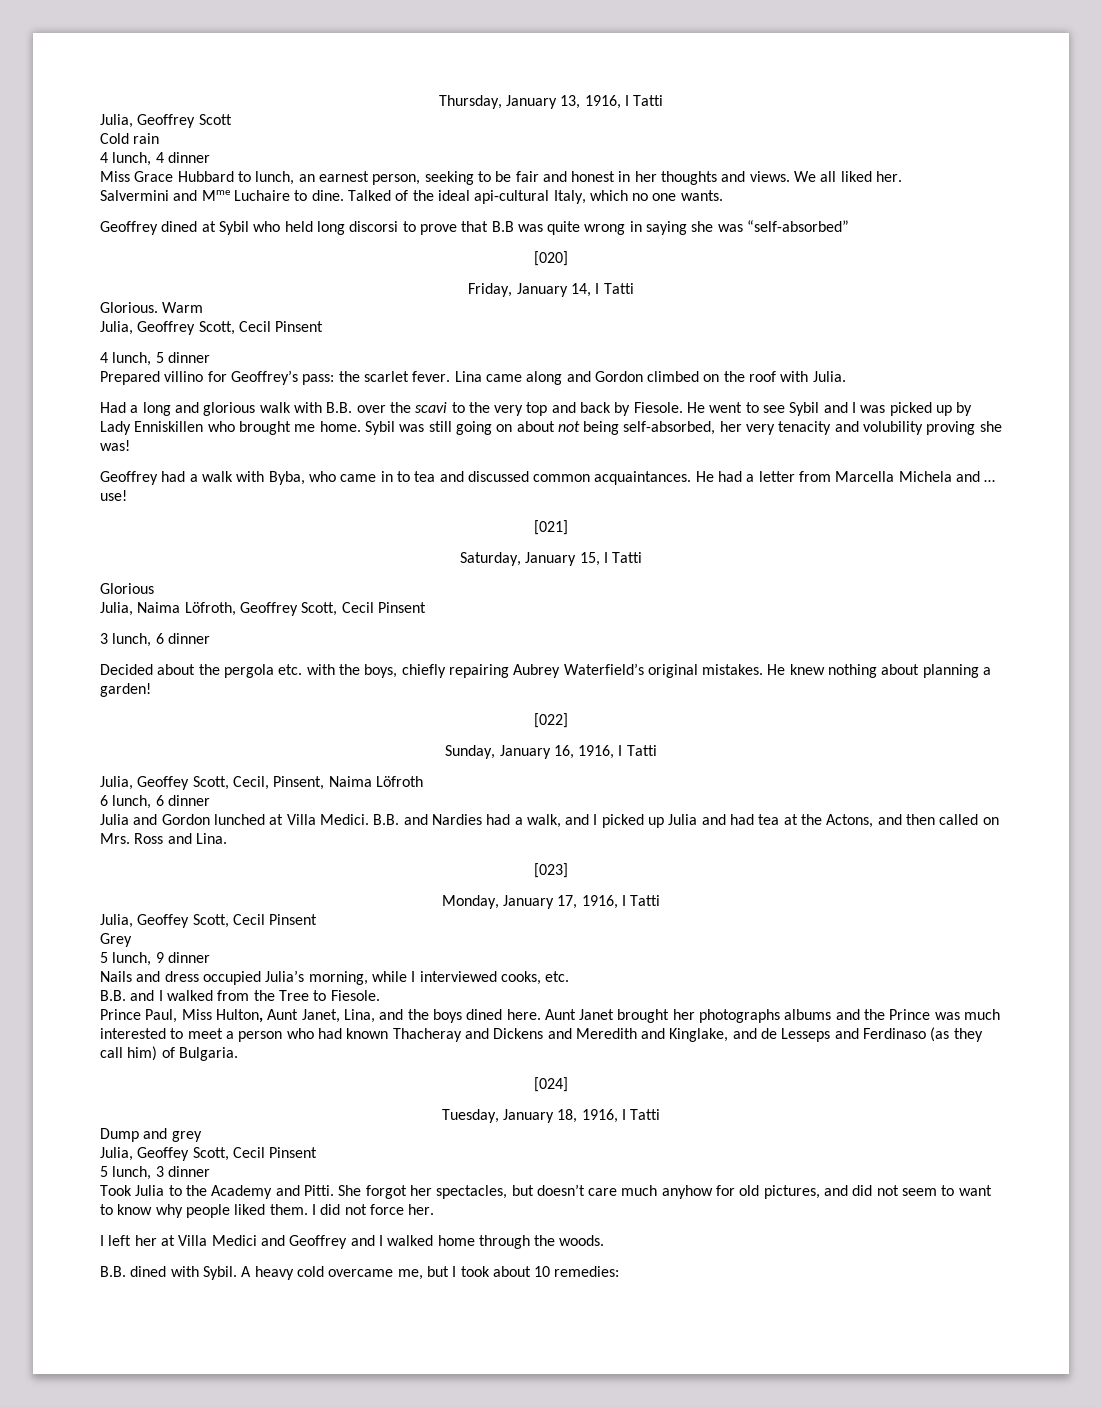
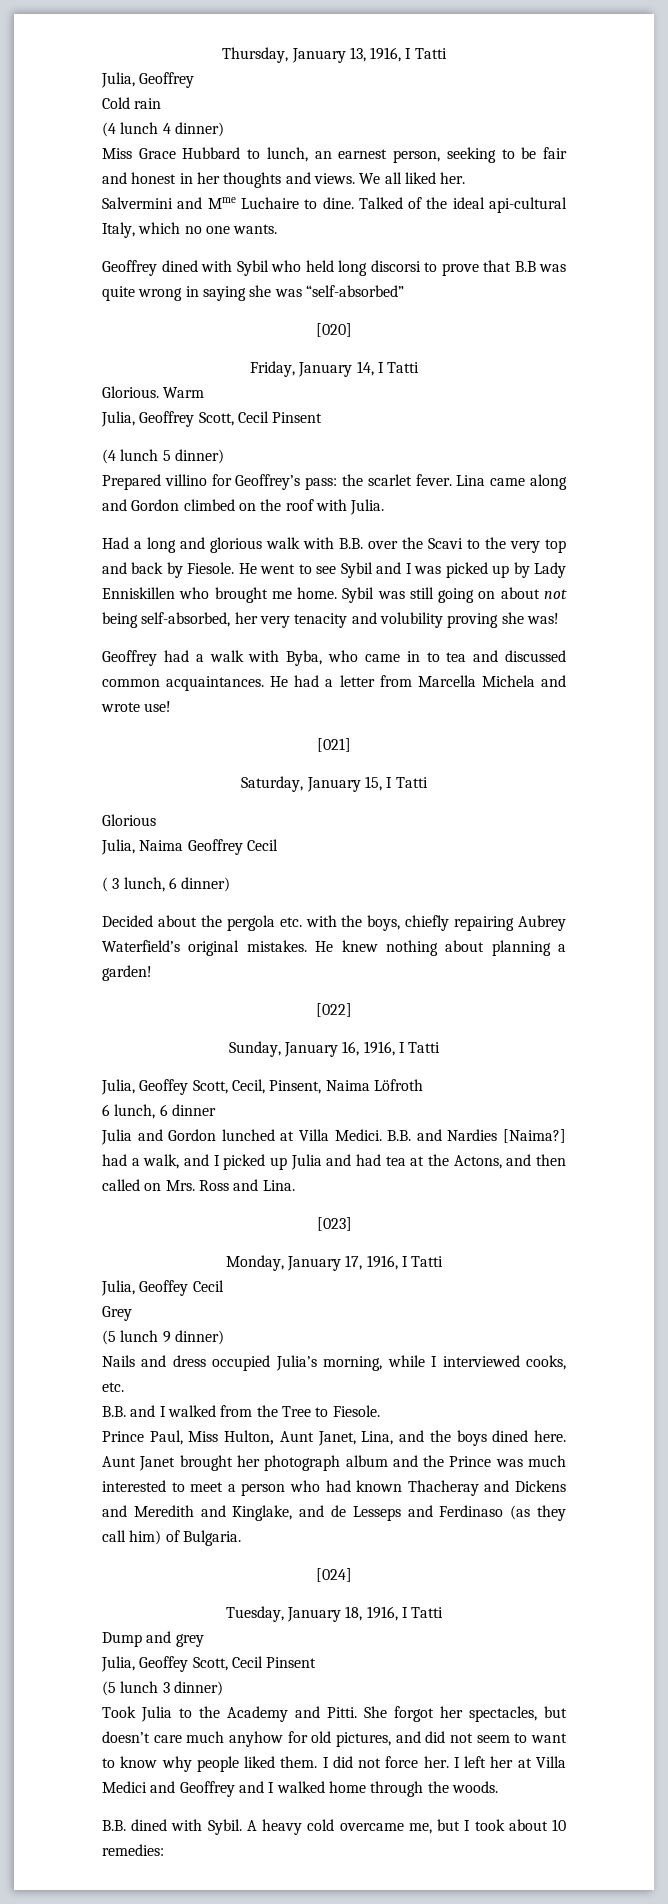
  Thursday, January 13, 1916, I Tatti
- Julia, Geoffrey Scott
+ Julia, Geoffrey
- 4 lunch, 4 dinner
+ (4 lunch 4 dinner)
- Geoffrey dined at Sybil who held long discorsi to prove that B.B was quite wrong in saying she was “self-absorbed”
+ Geoffrey dined with Sybil who held long discorsi to prove that B.B was quite wrong in saying she was “self-absorbed”
- 4 lunch, 5 dinner
+ (4 lunch 5 dinner)
- Had a long and glorious walk with B.B. over the scavi to the very top and back by Fiesole.
+ Had a long and glorious walk with B.B. over the Scavi to the very top and back by Fiesole.
- He had a letter from Marcella Michela and … use!
+ He had a letter from Marcella Michela and wrote use!
- Julia, Naima Löfroth, Geoffrey Scott, Cecil Pinsent
- 3 lunch, 6 dinner
+ Julia, Naima Geoffrey Cecil
+ ( 3 lunch, 6 dinner)
- B.B. and Nardies had a walk, and I picked up Julia and had tea at the Actons, and then called on Mrs. Ross and Lina.
+ B.B. and Nardies [Naima?] had a walk, and I picked up Julia and had tea at the Actons, and then called on Mrs. Ross and Lina.
  Monday, January 17, 1916, I Tatti
- Julia, Geoffey Scott, Cecil Pinsent
+ Julia, Geoffey Cecil
- 5 lunch, 9 dinner
+ (5 lunch 9 dinner)
- Aunt Janet brought her photographs albums and the Prince was much interested to meet a person who had known Thacheray and Dickens and Meredith and Kinglake, and de Lesseps and Ferdinaso (as they call him) of Bulgaria.
+ Aunt Janet brought her photograph album and the Prince was much interested to meet a person who had known Thacheray and Dickens and Meredith and Kinglake, and de Lesseps and Ferdinaso (as they call him) of Bulgaria.
- 5 lunch, 3 dinner
+ (5 lunch 3 dinner)
- I did not force her.
- I left her at Villa Medici and Geoffrey and I walked home through the woods.
+ I did not force her. I left her at Villa Medici and Geoffrey and I walked home through the woods.

